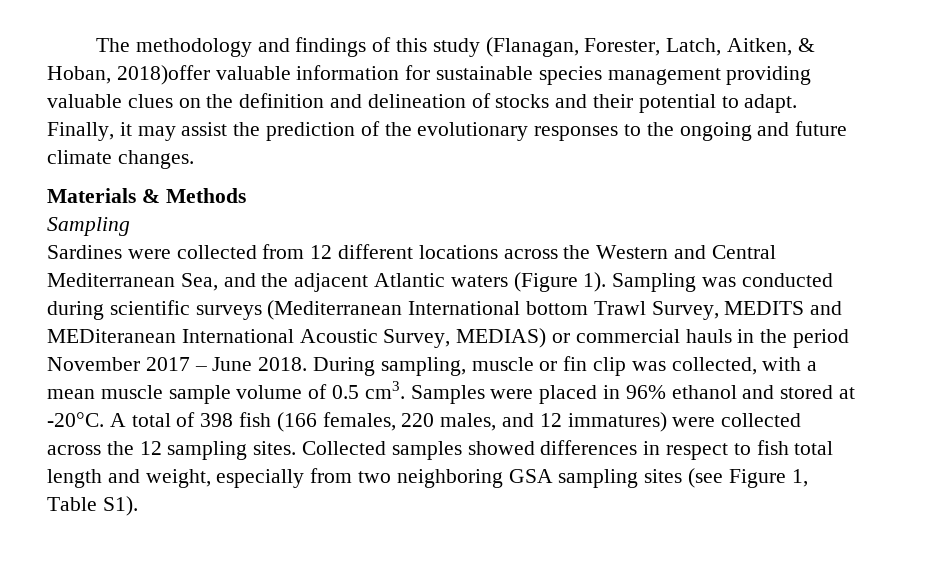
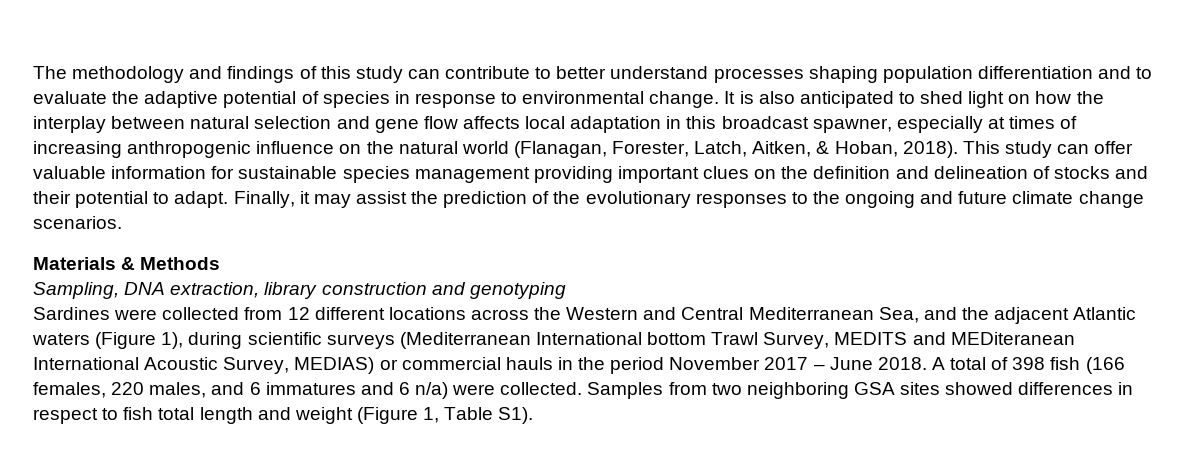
- The methodology and findings of this study (Flanagan, Forester, Latch, Aitken, & Hoban, 2018)offer valuable information for sustainable species management providing valuable clues on the definition and delineation of stocks and their potential to adapt.
+ The methodology and findings of this study can contribute to better understand processes shaping population differentiation and to evaluate the adaptive potential of species in response to environmental change. It is also anticipated to shed light on how the interplay between natural selection and gene flow affects local adaptation in this broadcast spawner, especially at times of increasing anthropogenic influence on the natural world (Flanagan, Forester, Latch, Aitken, & Hoban, 2018). This study can offer valuable information for sustainable species management providing important clues on the definition and delineation of stocks and their potential to adapt.
- Finally, it may assist the prediction of the evolutionary responses to the ongoing and future climate changes.
+ Finally, it may assist the prediction of the evolutionary responses to the ongoing and future climate change scenarios.
  Materials & Methods
- Sampling
+ Sampling, DNA extraction, library construction and genotyping
- Sardines were collected from 12 different locations across the Western and Central Mediterranean Sea, and the adjacent Atlantic waters (Figure 1). Sampling was conducted during scientific surveys (Mediterranean International bottom Trawl Survey, MEDITS and MEDiteranean International Acoustic Survey, MEDIAS) or commercial hauls in the period November 2017 – June 2018.
+ Sardines were collected from 12 different locations across the Western and Central Mediterranean Sea, and the adjacent Atlantic waters (Figure 1), during scientific surveys (Mediterranean International bottom Trawl Survey, MEDITS and MEDiteranean International Acoustic Survey, MEDIAS) or commercial hauls in the period November 2017 – June 2018.
- During sampling, muscle or fin clip was collected, with a mean muscle sample volume of 0.5 cm3. Samples were placed in 96% ethanol and stored at -20°C.
- A total of 398 fish (166 females, 220 males, and 12 immatures) were collected across the 12 sampling sites. Collected samples showed differences in respect to fish total length and weight, especially from two neighboring GSA sampling sites (see Figure 1, Table S1).
+ A total of 398 fish (166 females, 220 males, and 6 immatures and 6 n/a) were collected. Samples from two neighboring GSA sites showed differences in respect to fish total length and weight (Figure 1, Table S1).

